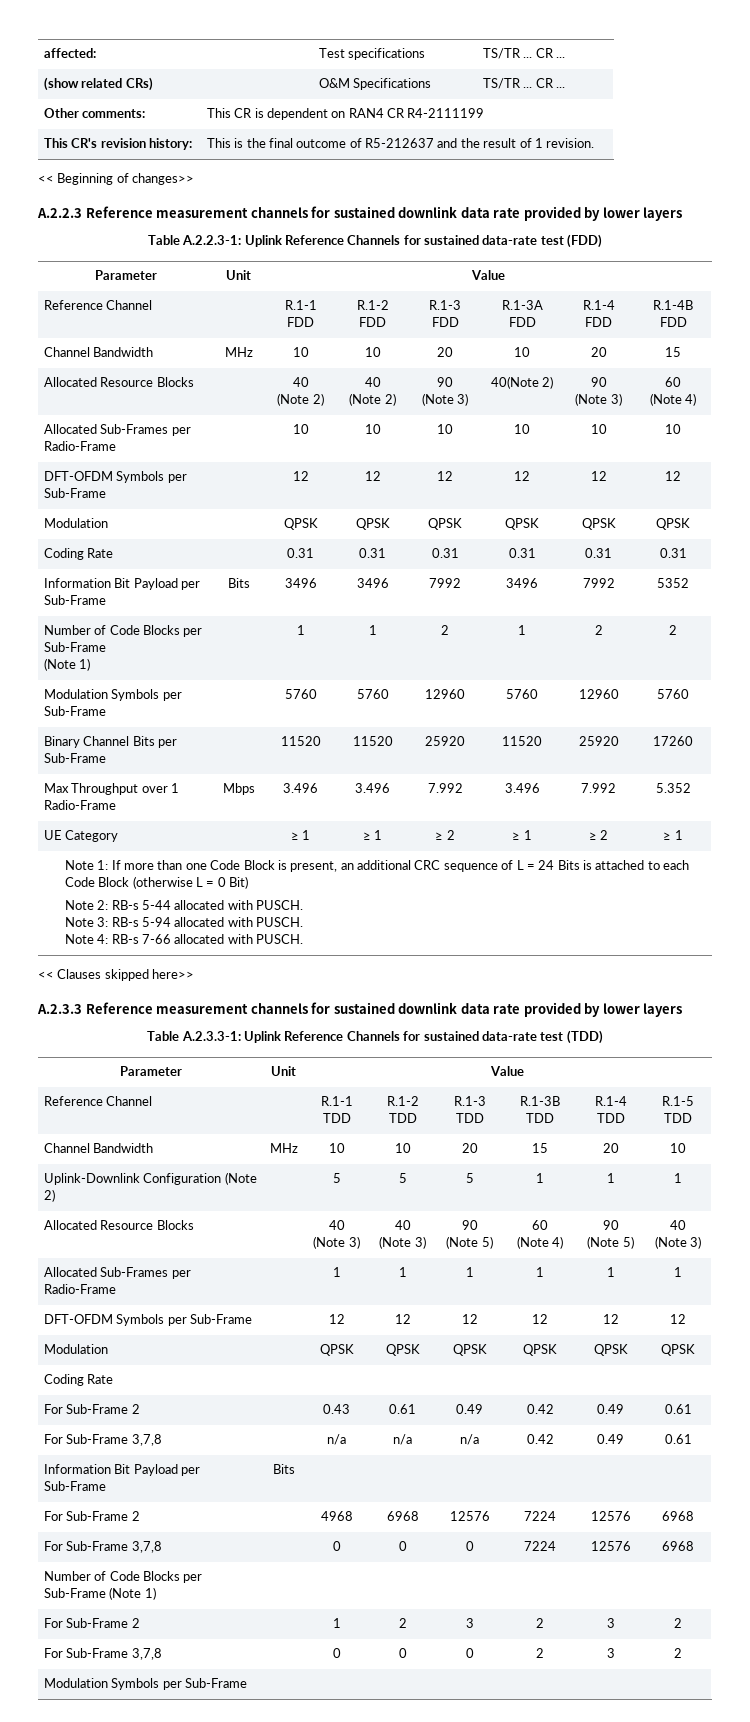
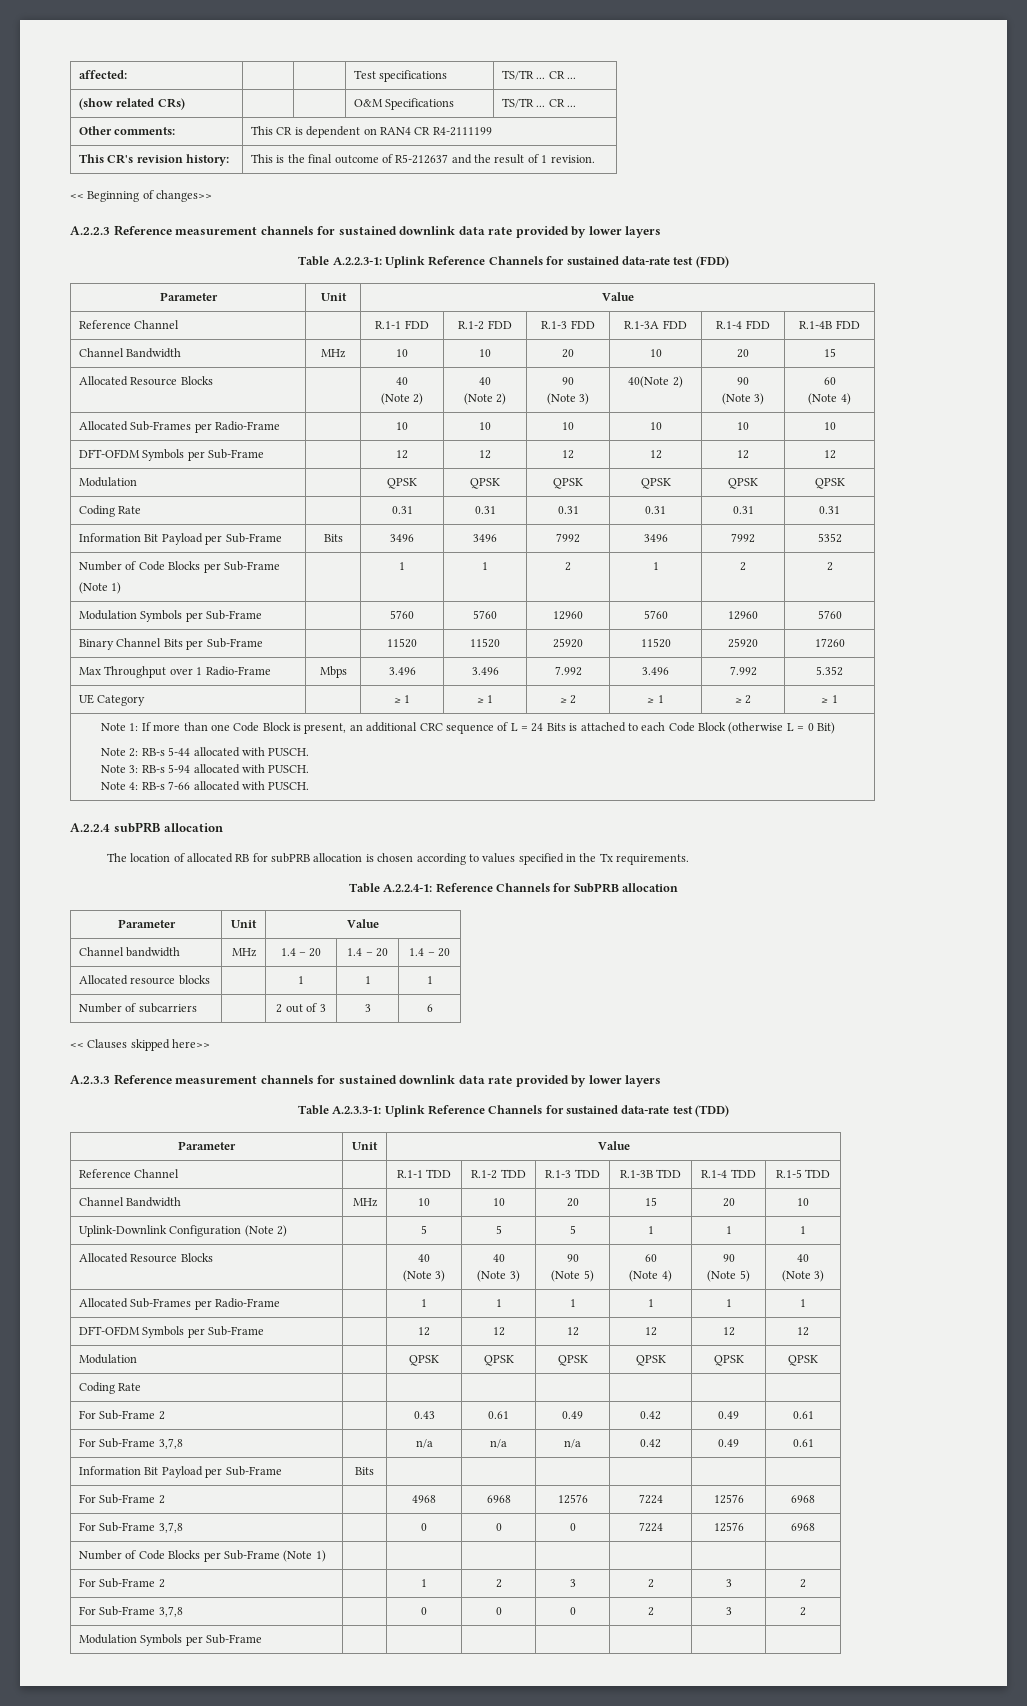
+ A.2.2.4 subPRB allocation
+ The location of allocated RB for subPRB allocation is chosen according to values specified in the Tx requirements.
+ Table A.2.2.4-1: Reference Channels for SubPRB allocation
+ Parameter | Unit | Value
+ Channel bandwidth | MHz | 1.4 – 20 | 1.4 – 20 | 1.4 – 20
+ Allocated resource blocks | | 1 | 1 | 1
+ Number of subcarriers | | 2 out of 3 | 3 | 6

